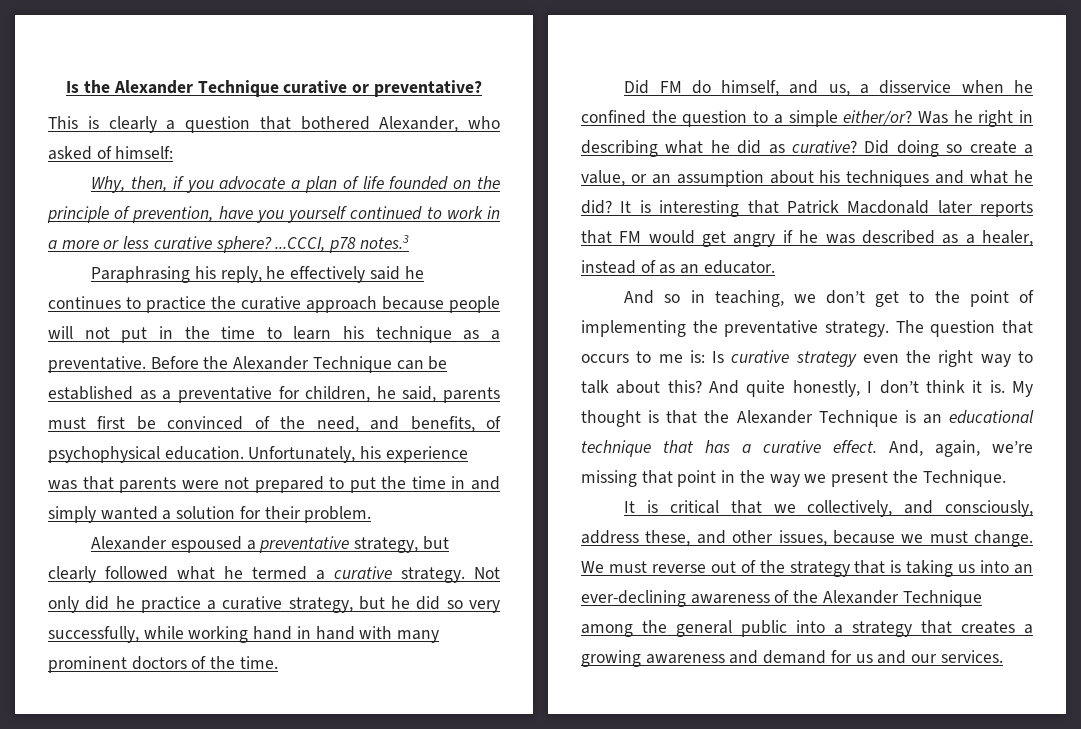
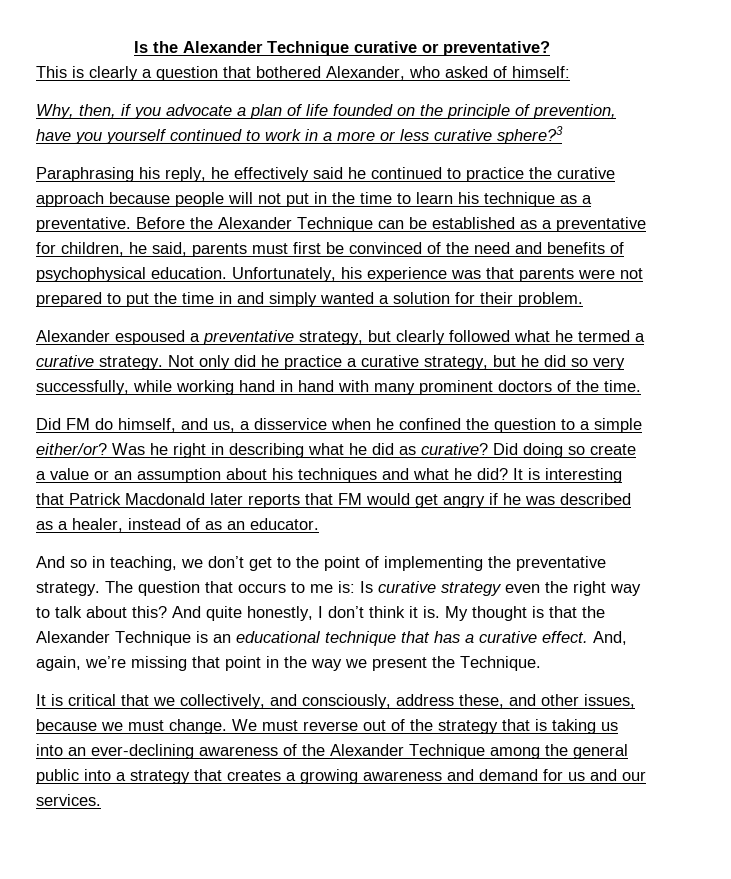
- Why, then, if you advocate a plan of life founded on the principle of prevention, have you yourself continued to work in a more or less curative sphere? ...CCCI, p78 notes.3
+ Why, then, if you advocate a plan of life founded on the principle of prevention, have you yourself continued to work in a more or less curative sphere?3
- Paraphrasing his reply, he effectively said he continues to practice the curative approach because people will not put in the time to learn his technique as a preventative.
+ Paraphrasing his reply, he effectively said he continued to practice the curative approach because people will not put in the time to learn his technique as a preventative.
- Before the Alexander Technique can be established as a preventative for children, he said, parents must first be convinced of the need, and benefits, of psychophysical education.
+ Before the Alexander Technique can be established as a preventative for children, he said, parents must first be convinced of the need and benefits of psychophysical education.
- Did doing so create a value, or an assumption about his techniques and what he did?
+ Did doing so create a value or an assumption about his techniques and what he did?

